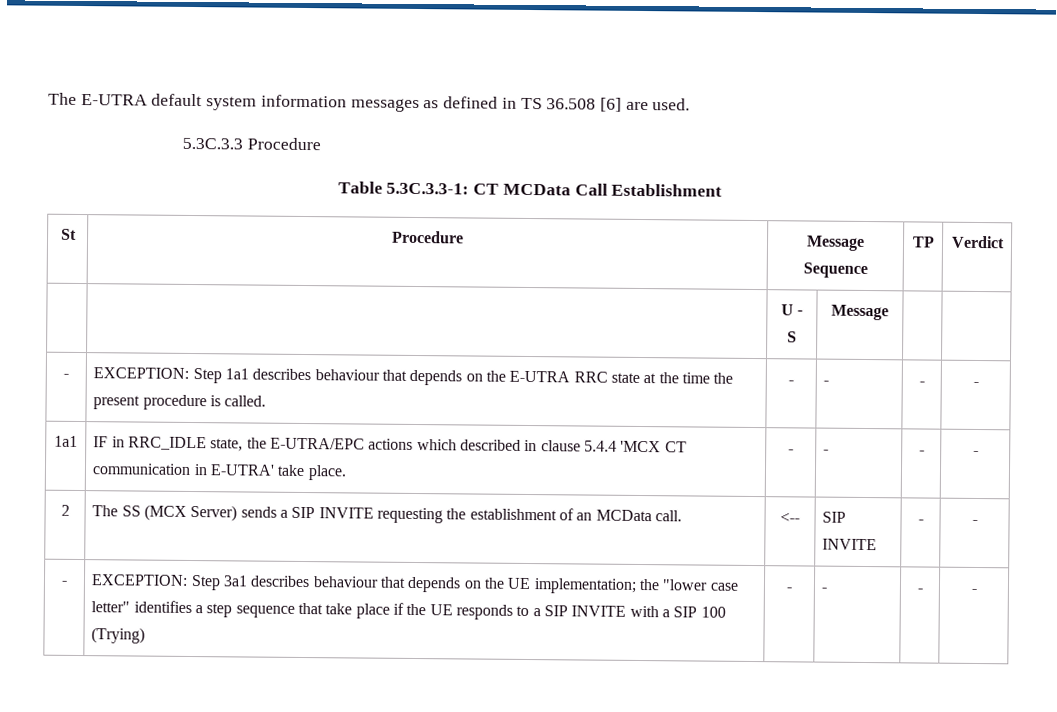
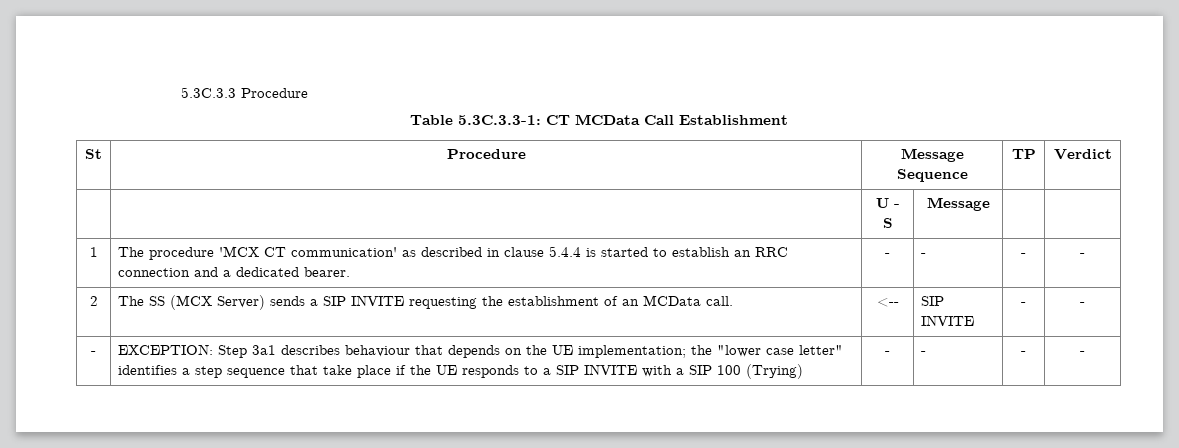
- The E-UTRA default system information messages as defined in TS 36.508 [6] are used.
- - | EXCEPTION: Step 1a1 describes behaviour that depends on the E-UTRA RRC state at the time the present procedure is called. | - | - | - | -
- 1a1 | IF in RRC_IDLE state, the E-UTRA/EPC actions which described in clause 5.4.4 'MCX CT communication in E-UTRA' take place. | - | - | - | -
+ 1 | The procedure 'MCX CT communication' as described in clause 5.4.4 is started to establish an RRC connection and a dedicated bearer. | - | - | - | -

